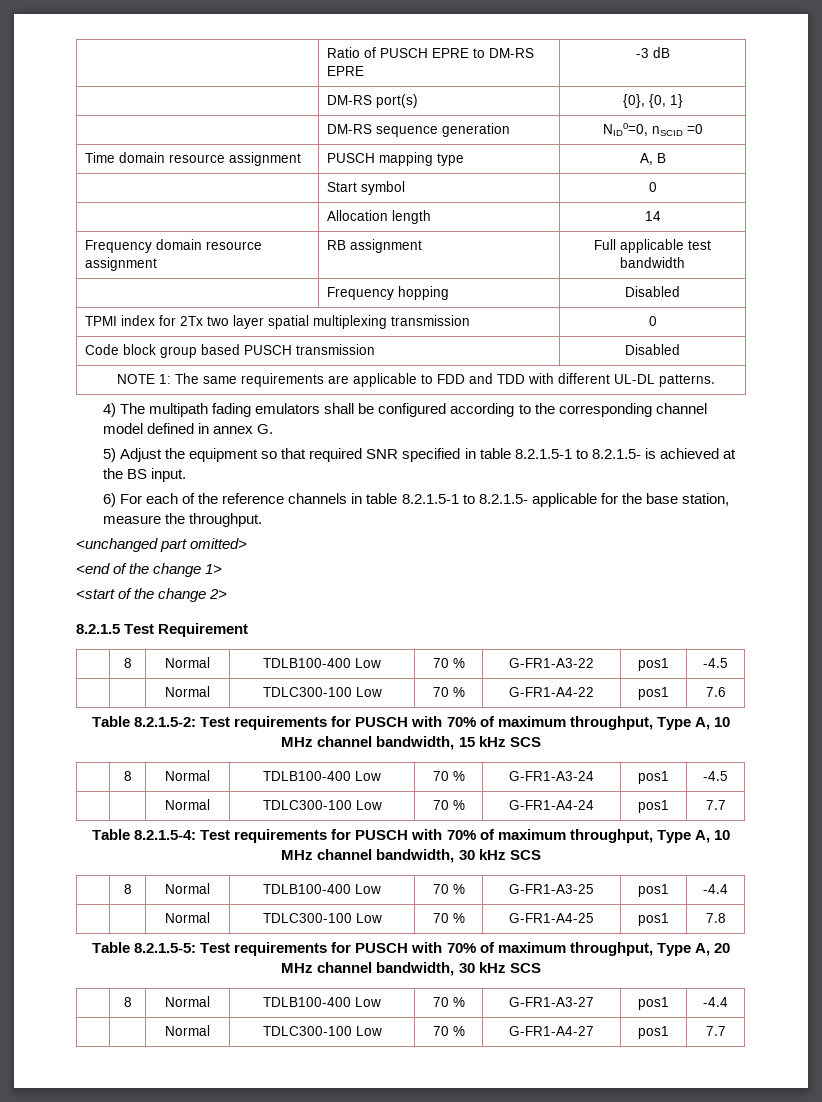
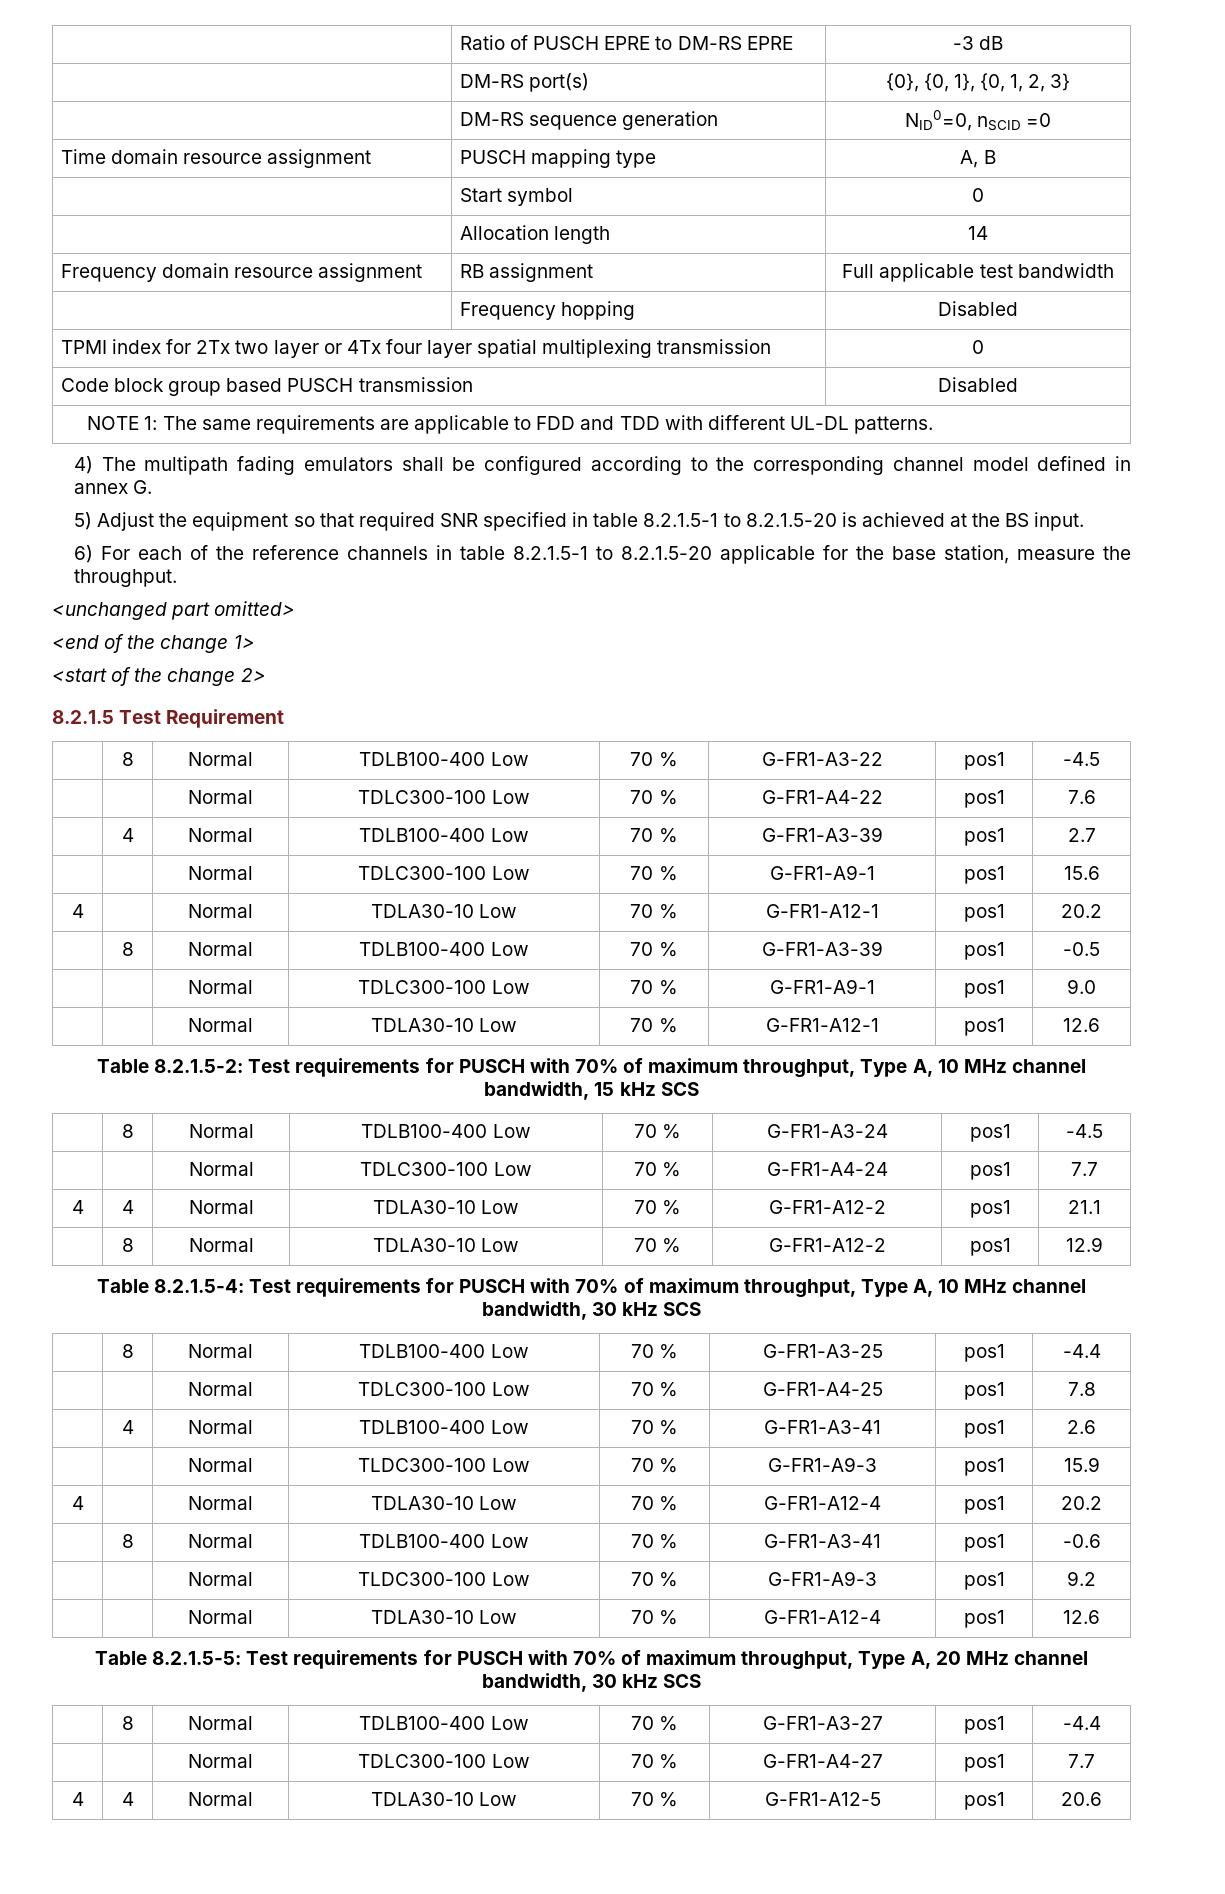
- | DM-RS port(s) | {0}, {0, 1}
+ | DM-RS port(s) | {0}, {0, 1}, {0, 1, 2, 3}
- TPMI index for 2Tx two layer spatial multiplexing transmission | 0
+ TPMI index for 2Tx two layer or 4Tx four layer spatial multiplexing transmission | 0
- 5) Adjust the equipment so that required SNR specified in table 8.2.1.5-1 to 8.2.1.5- is achieved at the BS input.
+ 5) Adjust the equipment so that required SNR specified in table 8.2.1.5-1 to 8.2.1.5-20 is achieved at the BS input.
- 6) For each of the reference channels in table 8.2.1.5-1 to 8.2.1.5- applicable for the base station, measure the throughput.
+ 6) For each of the reference channels in table 8.2.1.5-1 to 8.2.1.5-20 applicable for the base station, measure the throughput.
+ | 4 | Normal | TDLB100-400 Low | 70 % | G-FR1-A3-39 | pos1 | 2.7
+ | | Normal | TDLC300-100 Low | 70 % | G-FR1-A9-1 | pos1 | 15.6
+ 4 | | Normal | TDLA30-10 Low | 70 % | G-FR1-A12-1 | pos1 | 20.2
+ | 8 | Normal | TDLB100-400 Low | 70 % | G-FR1-A3-39 | pos1 | -0.5
+ | | Normal | TDLC300-100 Low | 70 % | G-FR1-A9-1 | pos1 | 9.0
+ | | Normal | TDLA30-10 Low | 70 % | G-FR1-A12-1 | pos1 | 12.6
+ 4 | 4 | Normal | TDLA30-10 Low | 70 % | G-FR1-A12-2 | pos1 | 21.1
+ | 8 | Normal | TDLA30-10 Low | 70 % | G-FR1-A12-2 | pos1 | 12.9
+ | 4 | Normal | TDLB100-400 Low | 70 % | G-FR1-A3-41 | pos1 | 2.6
+ | | Normal | TLDC300-100 Low | 70 % | G-FR1-A9-3 | pos1 | 15.9
+ 4 | | Normal | TDLA30-10 Low | 70 % | G-FR1-A12-4 | pos1 | 20.2
+ | 8 | Normal | TDLB100-400 Low | 70 % | G-FR1-A3-41 | pos1 | -0.6
+ | | Normal | TLDC300-100 Low | 70 % | G-FR1-A9-3 | pos1 | 9.2
+ | | Normal | TDLA30-10 Low | 70 % | G-FR1-A12-4 | pos1 | 12.6
+ 4 | 4 | Normal | TDLA30-10 Low | 70 % | G-FR1-A12-5 | pos1 | 20.6

